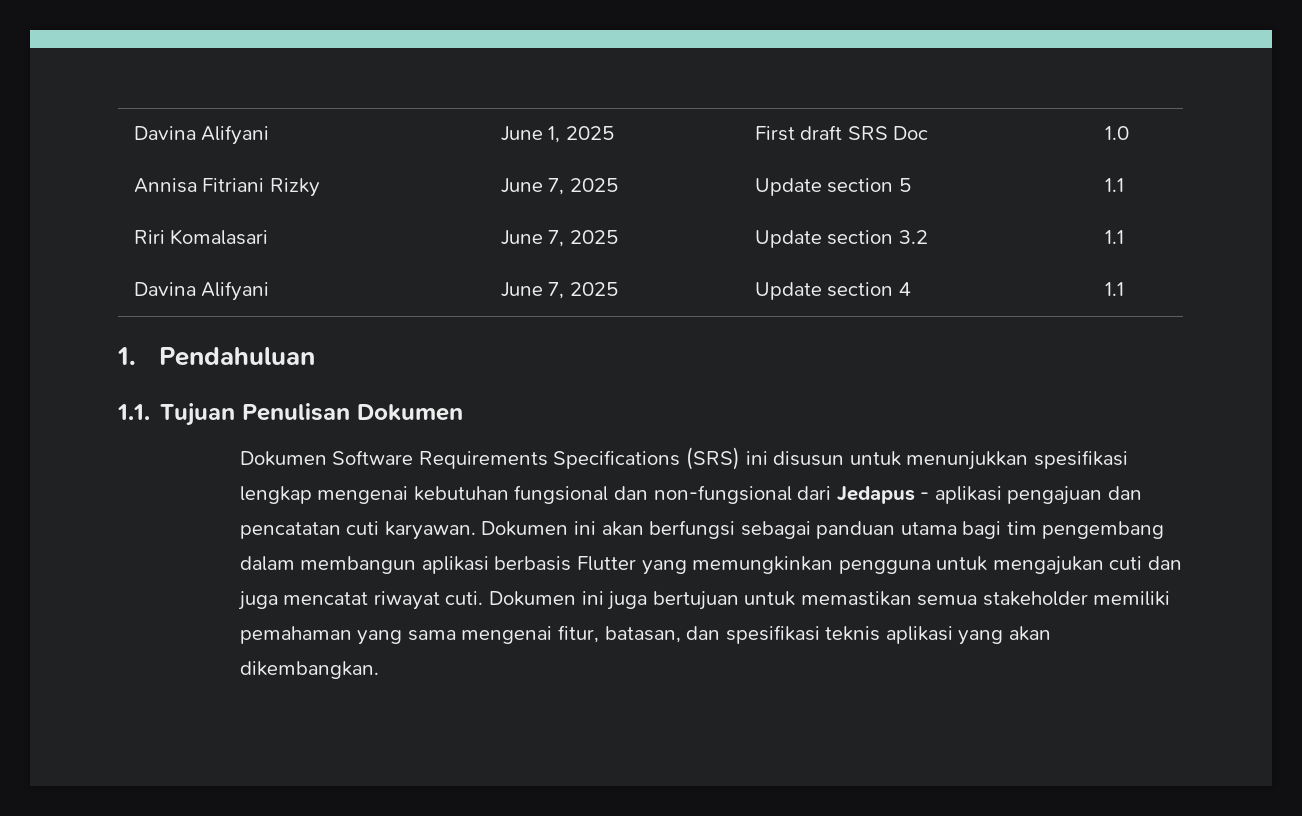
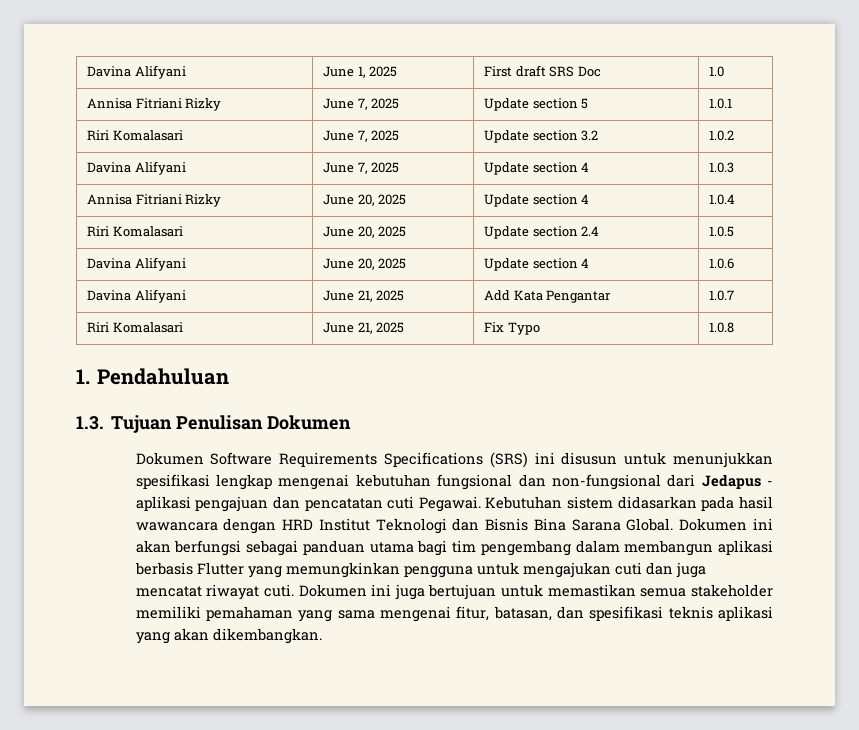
- Annisa Fitriani Rizky | June 7, 2025 | Update section 5 | 1.1
+ Annisa Fitriani Rizky | June 7, 2025 | Update section 5 | 1.0.1
- Riri Komalasari | June 7, 2025 | Update section 3.2 | 1.1
+ Riri Komalasari | June 7, 2025 | Update section 3.2 | 1.0.2
- Davina Alifyani | June 7, 2025 | Update section 4 | 1.1
+ Davina Alifyani | June 7, 2025 | Update section 4 | 1.0.3
+ Annisa Fitriani Rizky | June 20, 2025 | Update section 4 | 1.0.4
+ Riri Komalasari | June 20, 2025 | Update section 2.4 | 1.0.5
+ Davina Alifyani | June 20, 2025 | Update section 4 | 1.0.6
+ Davina Alifyani | June 21, 2025 | Add Kata Pengantar | 1.0.7
+ Riri Komalasari | June 21, 2025 | Fix Typo | 1.0.8
- 1.1. Tujuan Penulisan Dokumen
+ 1.3. Tujuan Penulisan Dokumen
- Dokumen Software Requirements Specifications (SRS) ini disusun untuk menunjukkan spesifikasi lengkap mengenai kebutuhan fungsional dan non-fungsional dari Jedapus - aplikasi pengajuan dan pencatatan cuti karyawan.
+ Dokumen Software Requirements Specifications (SRS) ini disusun untuk menunjukkan spesifikasi lengkap mengenai kebutuhan fungsional dan non-fungsional dari Jedapus - aplikasi pengajuan dan pencatatan cuti Pegawai. Kebutuhan sistem didasarkan pada hasil wawancara dengan HRD Institut Teknologi dan Bisnis Bina Sarana Global.

